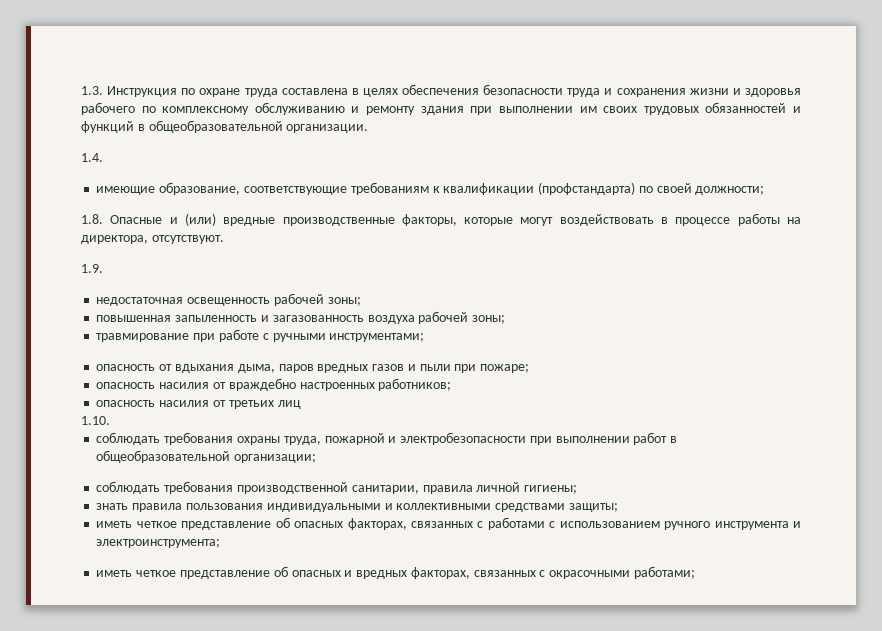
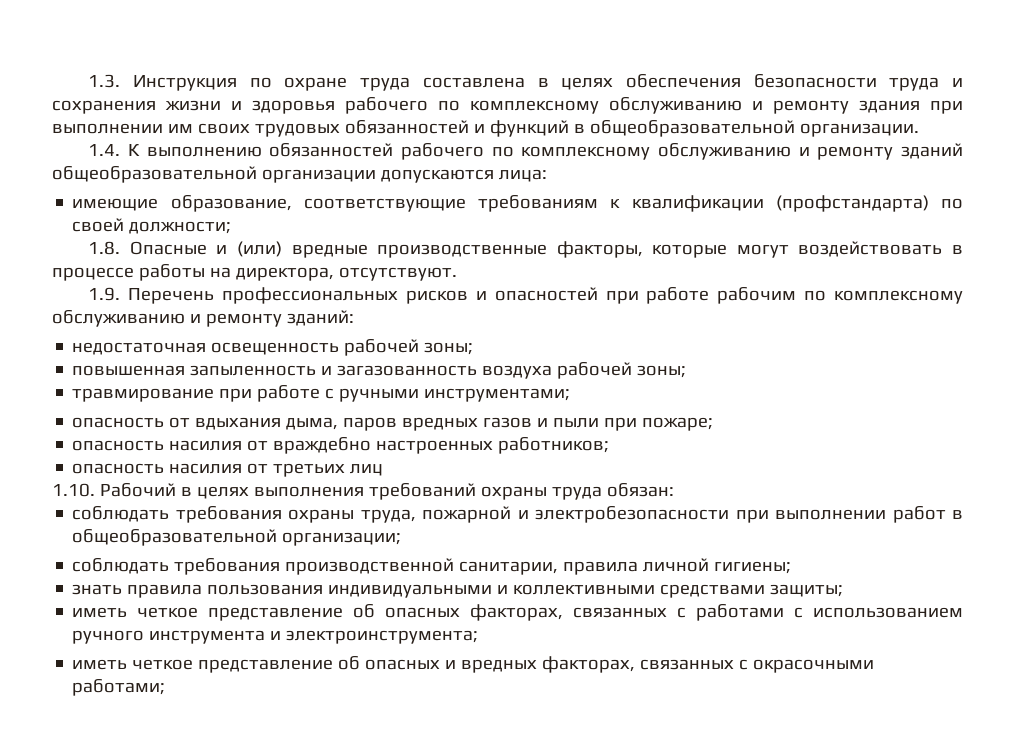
- 1.4.
+ 1.4. К выполнению обязанностей рабочего по комплексному обслуживанию и ремонту зданий общеобразовательной организации допускаются лица:
- 1.9.
+ 1.9. Перечень профессиональных рисков и опасностей при работе рабочим по комплексному обслуживанию и ремонту зданий:
- 1.10.
+ 1.10. Рабочий в целях выполнения требований охраны труда обязан:

